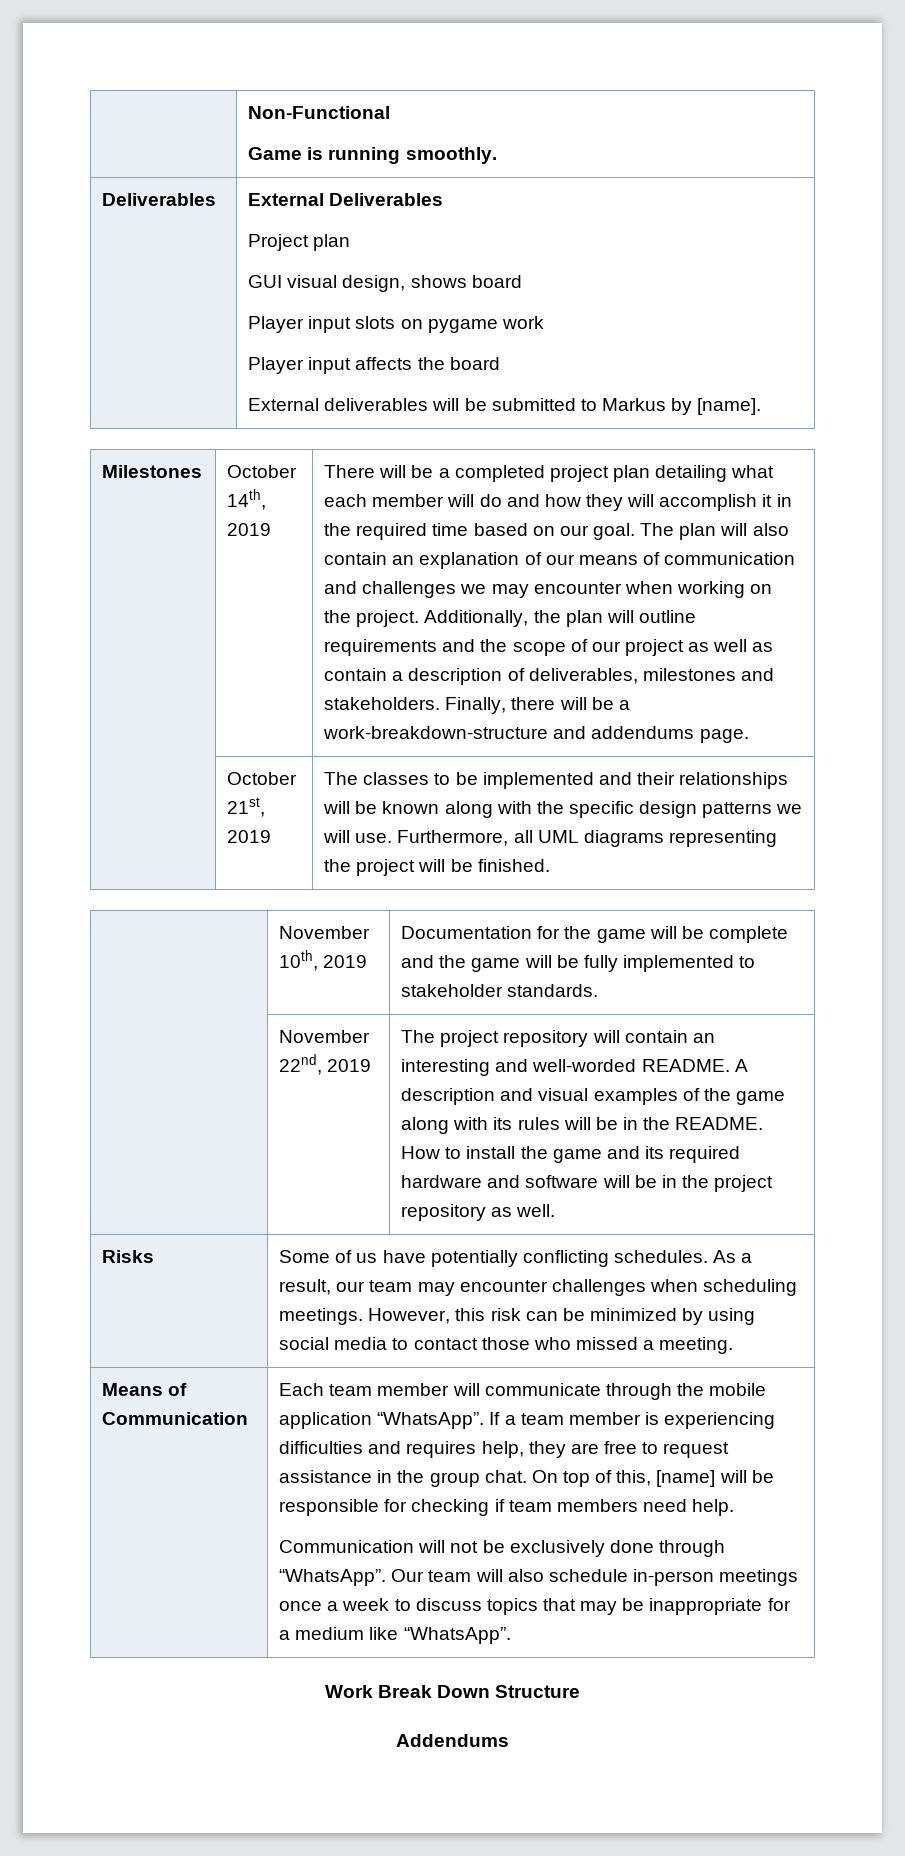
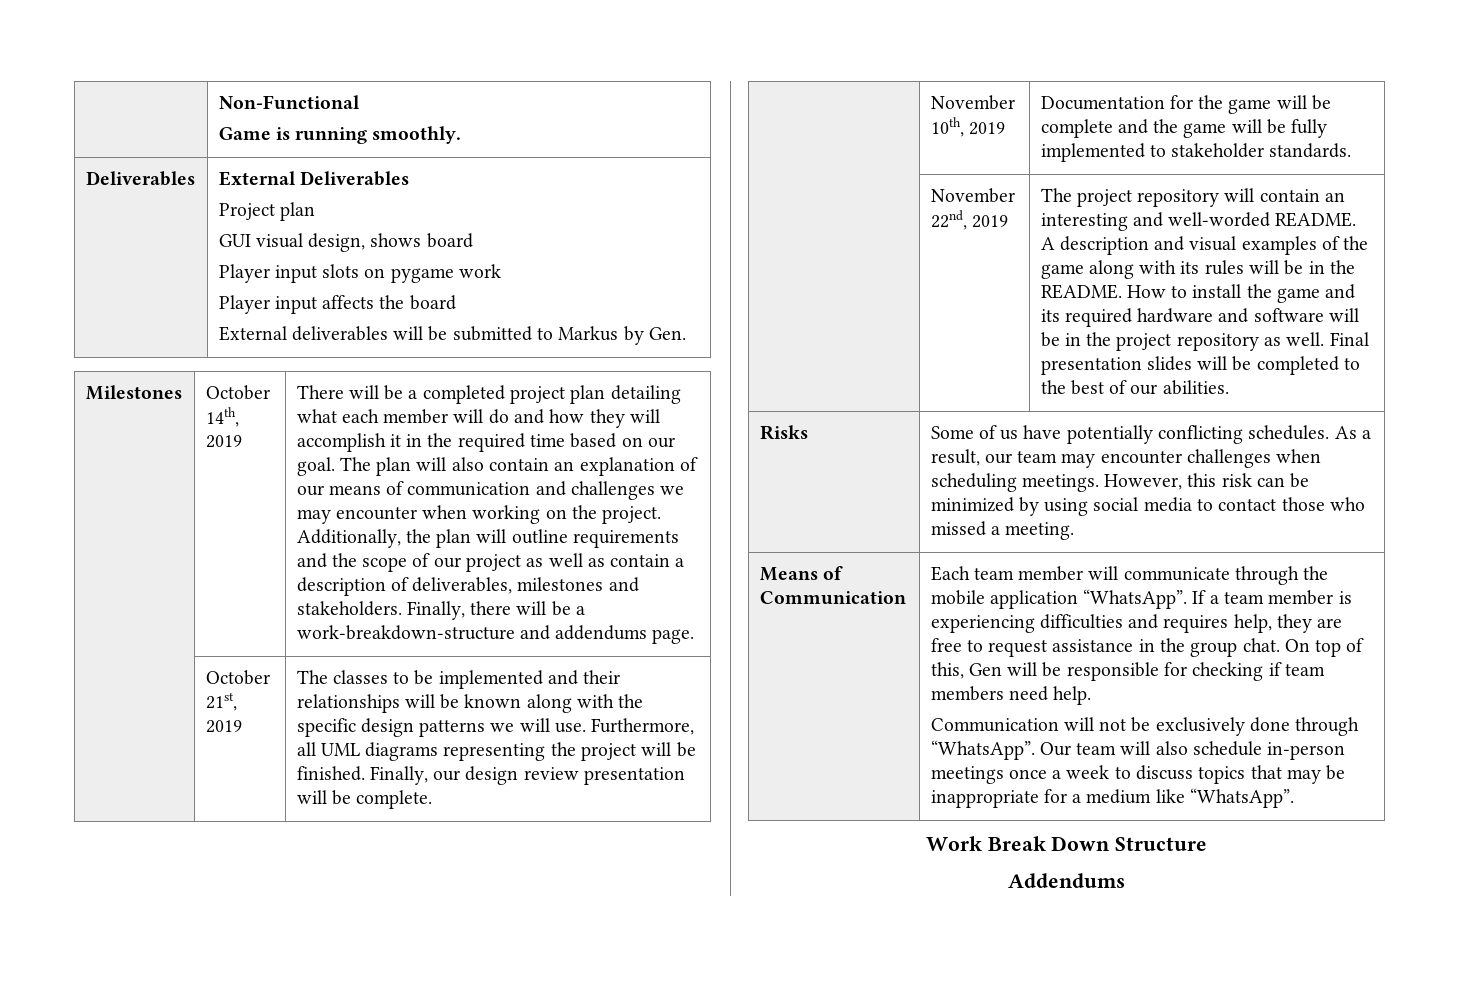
  Deliverables | External Deliverables
  Project plan
  GUI visual design, shows board
  Player input slots on pygame work
  Player input affects the board
- External deliverables will be submitted to Markus by [name].
+ External deliverables will be submitted to Markus by Gen.
+ Finally, our design review presentation will be complete.
+ Final presentation slides will be completed to the best of our abilities.
- On top of this, [name] will be responsible for checking if team members need help.
+ On top of this, Gen will be responsible for checking if team members need help.

